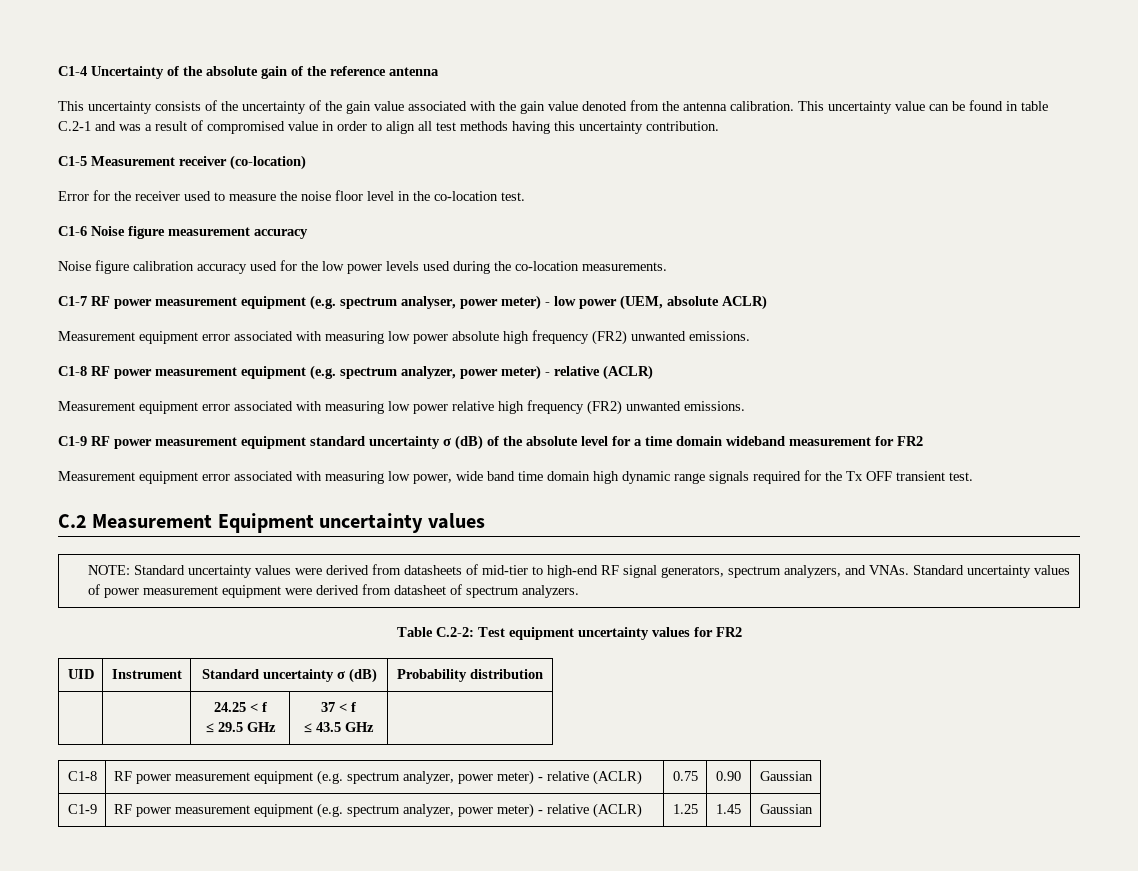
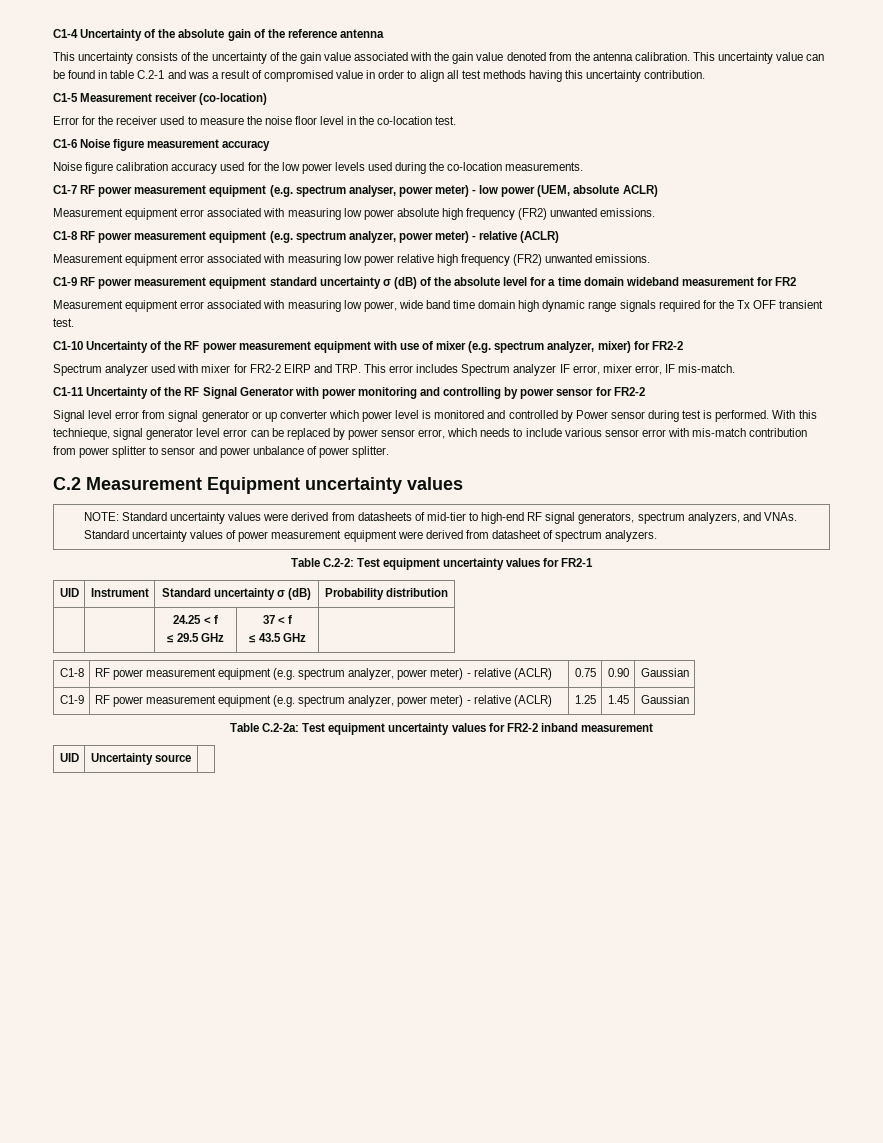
+ C1-10 Uncertainty of the RF power measurement equipment with use of mixer (e.g. spectrum analyzer, mixer) for FR2-2
+ Spectrum analyzer used with mixer for FR2-2 EIRP and TRP. This error includes Spectrum analyzer IF error, mixer error, IF mis-match.
+ C1-11 Uncertainty of the RF Signal Generator with power monitoring and controlling by power sensor for FR2-2
+ Signal level error from signal generator or up converter which power level is monitored and controlled by Power sensor during test is performed. With this technieque, signal generator level error can be replaced by power sensor error, which needs to include various sensor error with mis-match contribution from power splitter to sensor and power unbalance of power splitter.
- Table C.2-2: Test equipment uncertainty values for FR2
+ Table C.2-2: Test equipment uncertainty values for FR2-1
+ Table C.2-2a: Test equipment uncertainty values for FR2-2 inband measurement
+ UID | Uncertainty source |

